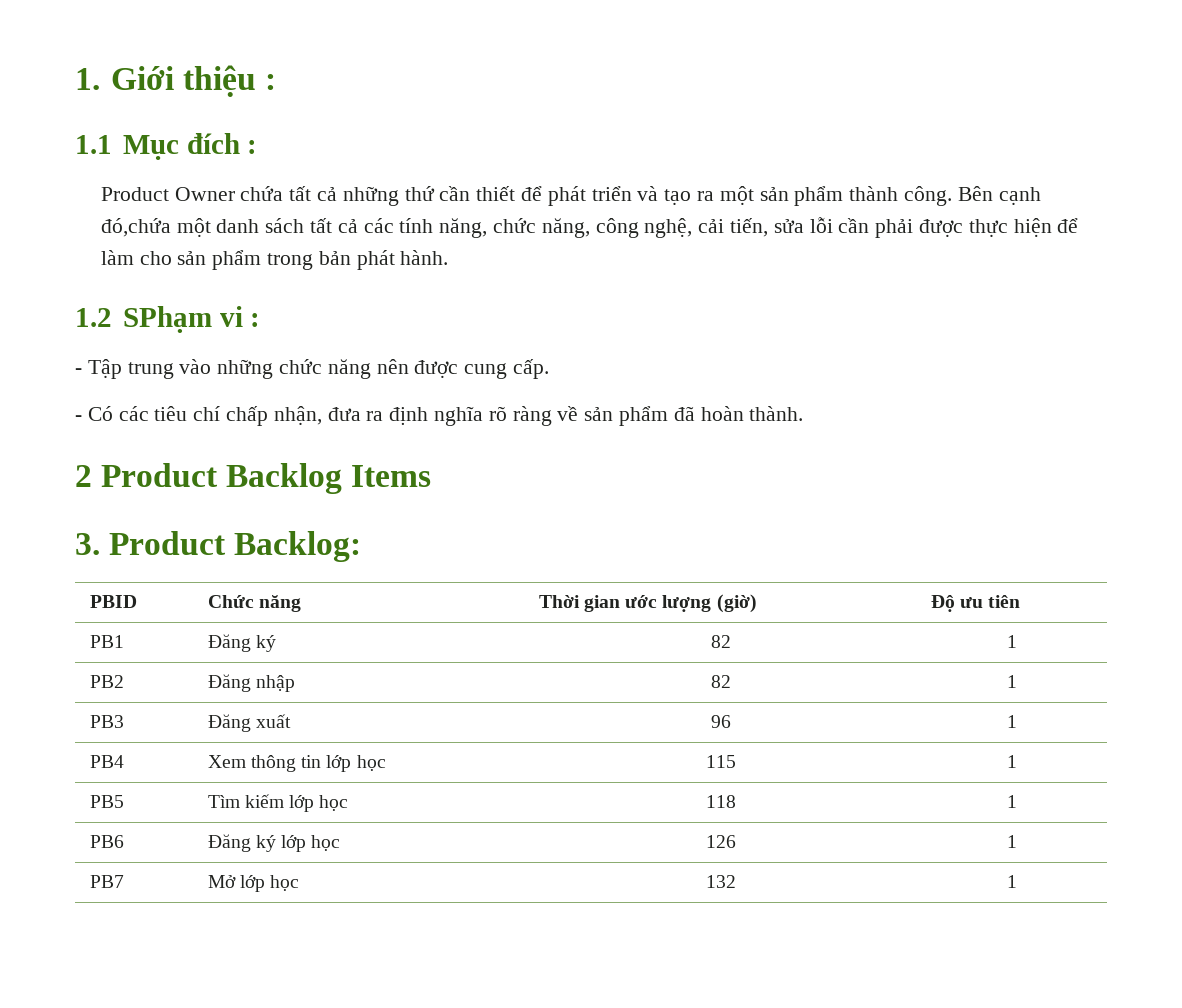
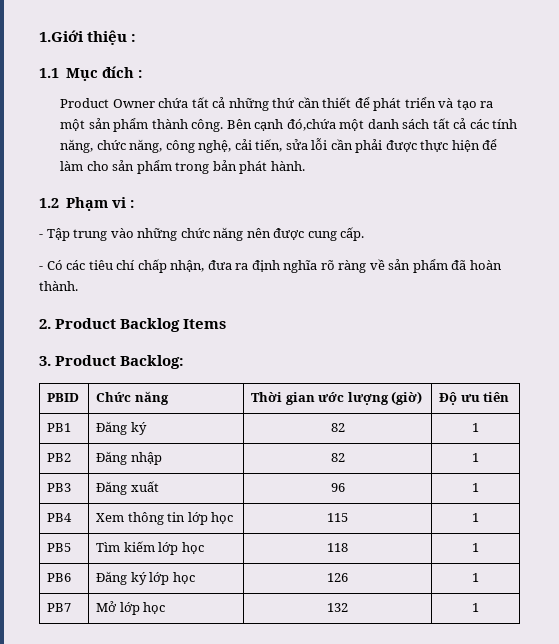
- 1. Giới thiệu :
+ 1.Giới thiệu :
- 1.2 SPhạm vi :
+ 1.2 Phạm vi :
- 2 Product Backlog Items
+ 2. Product Backlog Items

